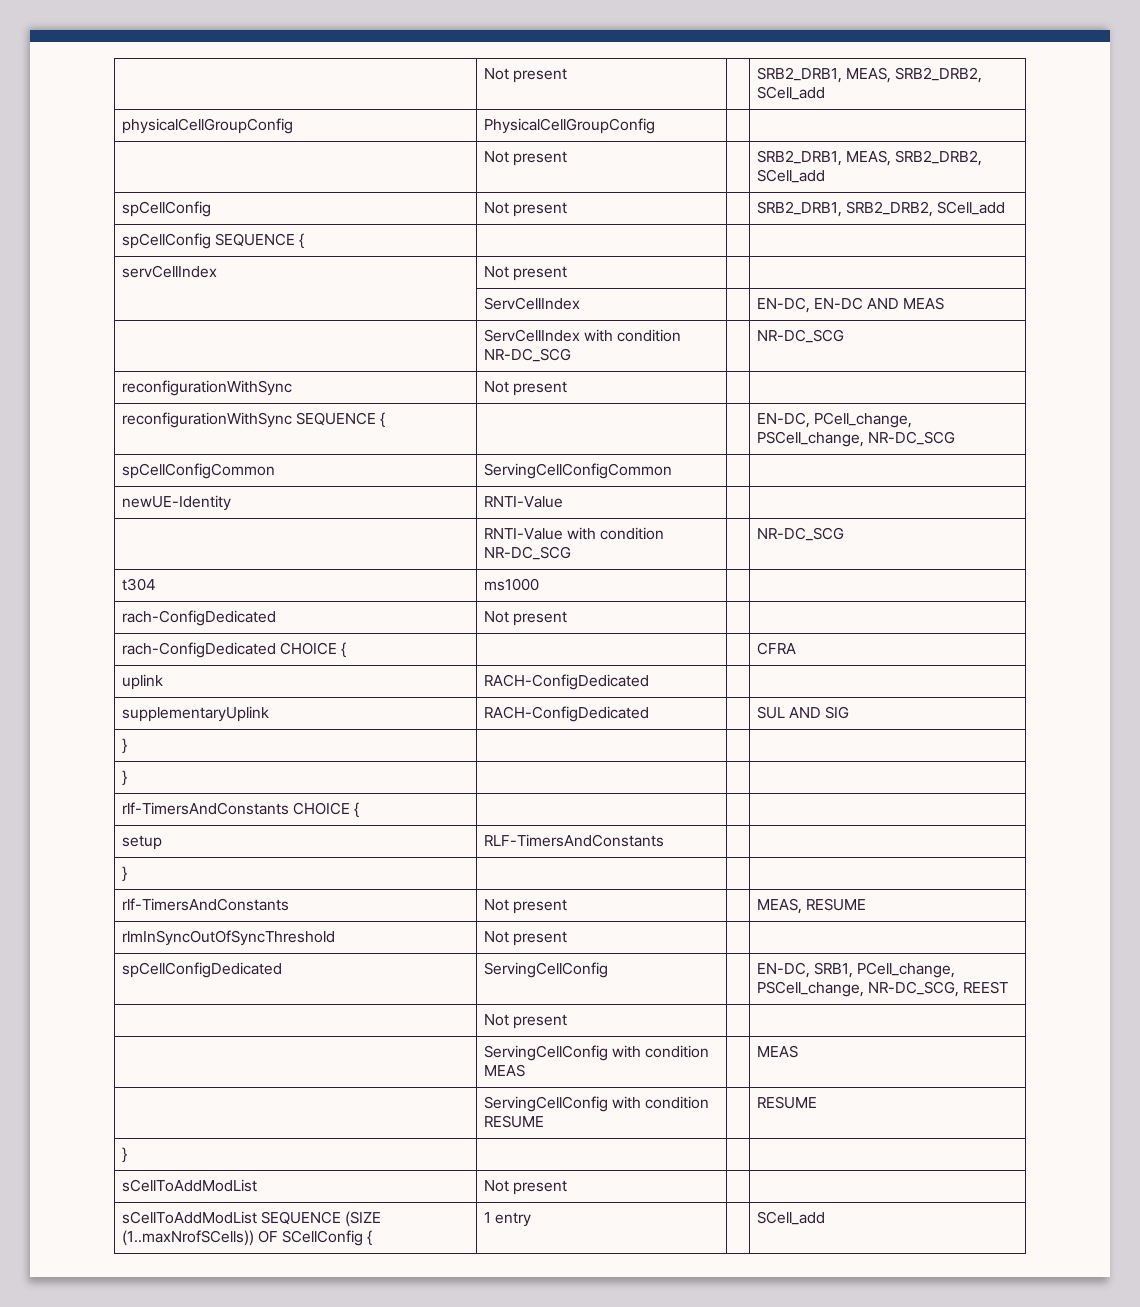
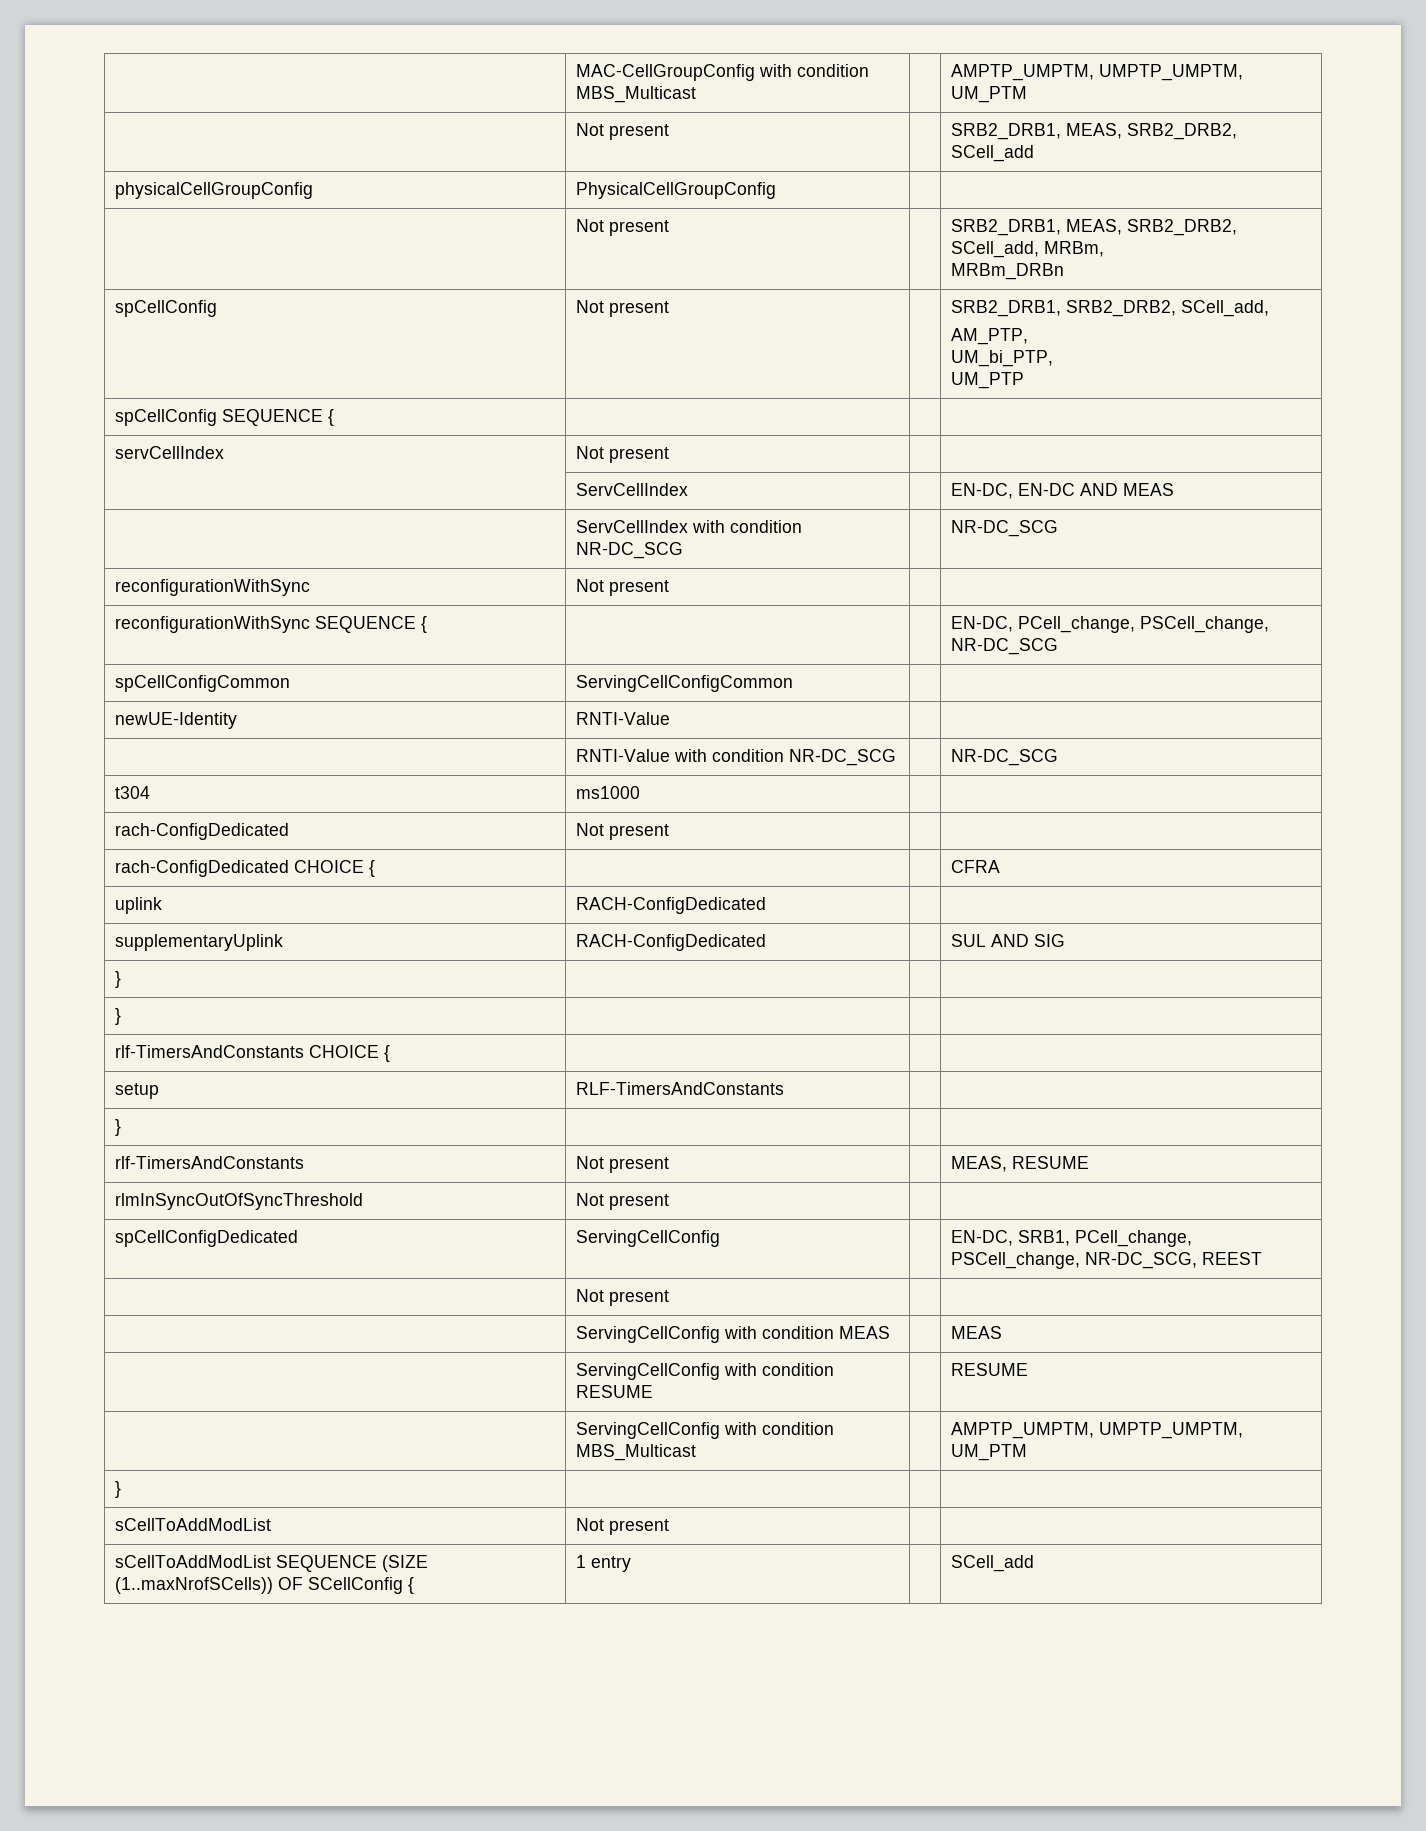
+ | MAC-CellGroupConfig with condition MBS_Multicast | | AMPTP_UMPTM, UMPTP_UMPTM, UM_PTM
  physicalCellGroupConfig | PhysicalCellGroupConfig | |
- | Not present | | SRB2_DRB1, MEAS, SRB2_DRB2, SCell_add
+ | Not present | | SRB2_DRB1, MEAS, SRB2_DRB2, SCell_add, MRBm,
+ MRBm_DRBn
- spCellConfig | Not present | | SRB2_DRB1, SRB2_DRB2, SCell_add
+ spCellConfig | Not present | | SRB2_DRB1, SRB2_DRB2, SCell_add,
+ AM_PTP,
+ UM_bi_PTP,
+ UM_PTP
+ | ServingCellConfig with condition MBS_Multicast | | AMPTP_UMPTM, UMPTP_UMPTM, UM_PTM

